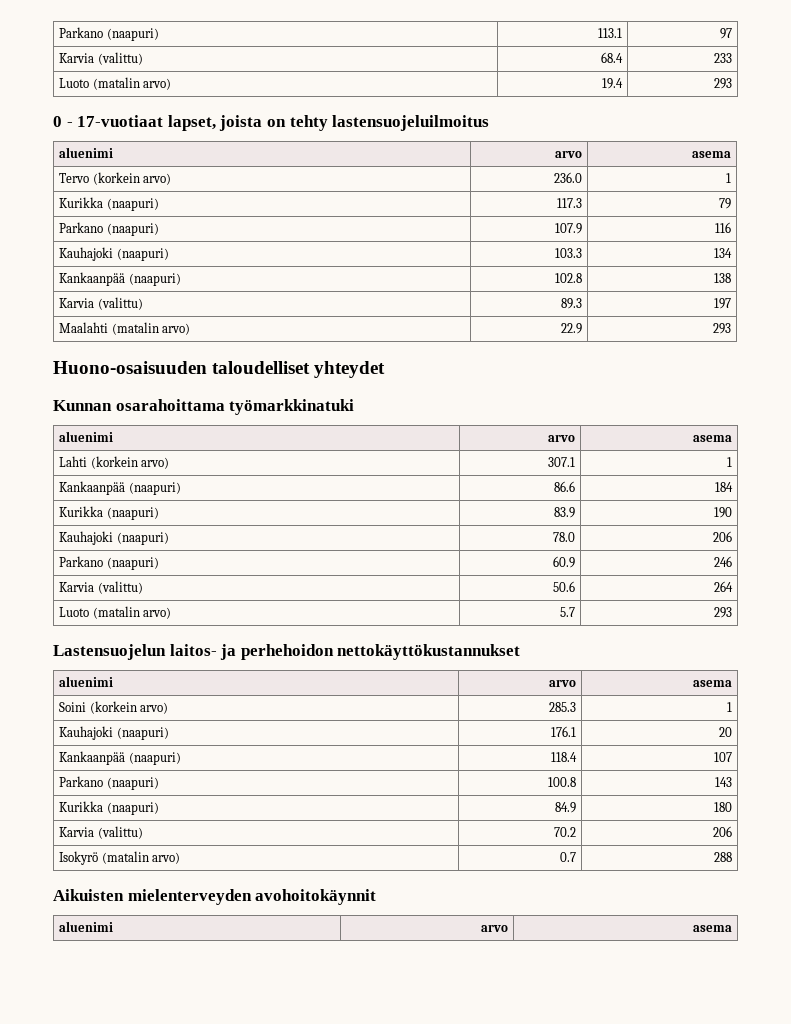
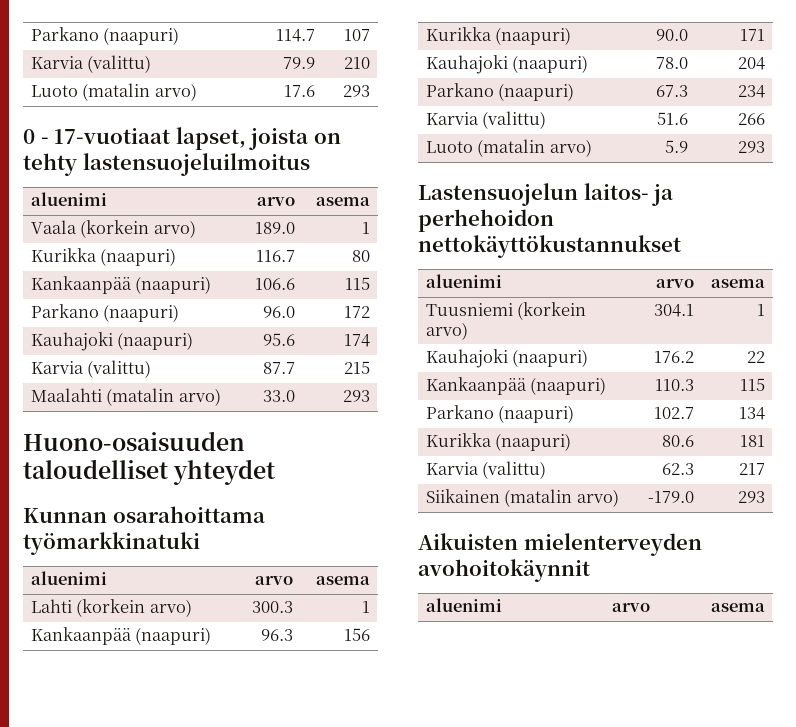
- Parkano (naapuri) | 113.1 | 97
- Karvia (valittu) | 68.4 | 233
- Luoto (matalin arvo) | 19.4 | 293
+ Parkano (naapuri) | 114.7 | 107
+ Karvia (valittu) | 79.9 | 210
+ Luoto (matalin arvo) | 17.6 | 293
- Tervo (korkein arvo) | 236.0 | 1
+ Vaala (korkein arvo) | 189.0 | 1
- Kurikka (naapuri) | 117.3 | 79
- Parkano (naapuri) | 107.9 | 116
- Kauhajoki (naapuri) | 103.3 | 134
- Kankaanpää (naapuri) | 102.8 | 138
- Karvia (valittu) | 89.3 | 197
+ Kurikka (naapuri) | 116.7 | 80
+ Kankaanpää (naapuri) | 106.6 | 115
+ Parkano (naapuri) | 96.0 | 172
+ Kauhajoki (naapuri) | 95.6 | 174
+ Karvia (valittu) | 87.7 | 215
- Maalahti (matalin arvo) | 22.9 | 293
+ Maalahti (matalin arvo) | 33.0 | 293
- Lahti (korkein arvo) | 307.1 | 1
+ Lahti (korkein arvo) | 300.3 | 1
- Kankaanpää (naapuri) | 86.6 | 184
- Kurikka (naapuri) | 83.9 | 190
+ Kankaanpää (naapuri) | 96.3 | 156
+ Kurikka (naapuri) | 90.0 | 171
- Kauhajoki (naapuri) | 78.0 | 206
- Parkano (naapuri) | 60.9 | 246
- Karvia (valittu) | 50.6 | 264
- Luoto (matalin arvo) | 5.7 | 293
+ Kauhajoki (naapuri) | 78.0 | 204
+ Parkano (naapuri) | 67.3 | 234
+ Karvia (valittu) | 51.6 | 266
+ Luoto (matalin arvo) | 5.9 | 293
- Soini (korkein arvo) | 285.3 | 1
+ Tuusniemi (korkein arvo) | 304.1 | 1
- Kauhajoki (naapuri) | 176.1 | 20
- Kankaanpää (naapuri) | 118.4 | 107
- Parkano (naapuri) | 100.8 | 143
- Kurikka (naapuri) | 84.9 | 180
- Karvia (valittu) | 70.2 | 206
- Isokyrö (matalin arvo) | 0.7 | 288
+ Kauhajoki (naapuri) | 176.2 | 22
+ Kankaanpää (naapuri) | 110.3 | 115
+ Parkano (naapuri) | 102.7 | 134
+ Kurikka (naapuri) | 80.6 | 181
+ Karvia (valittu) | 62.3 | 217
+ Siikainen (matalin arvo) | -179.0 | 293

